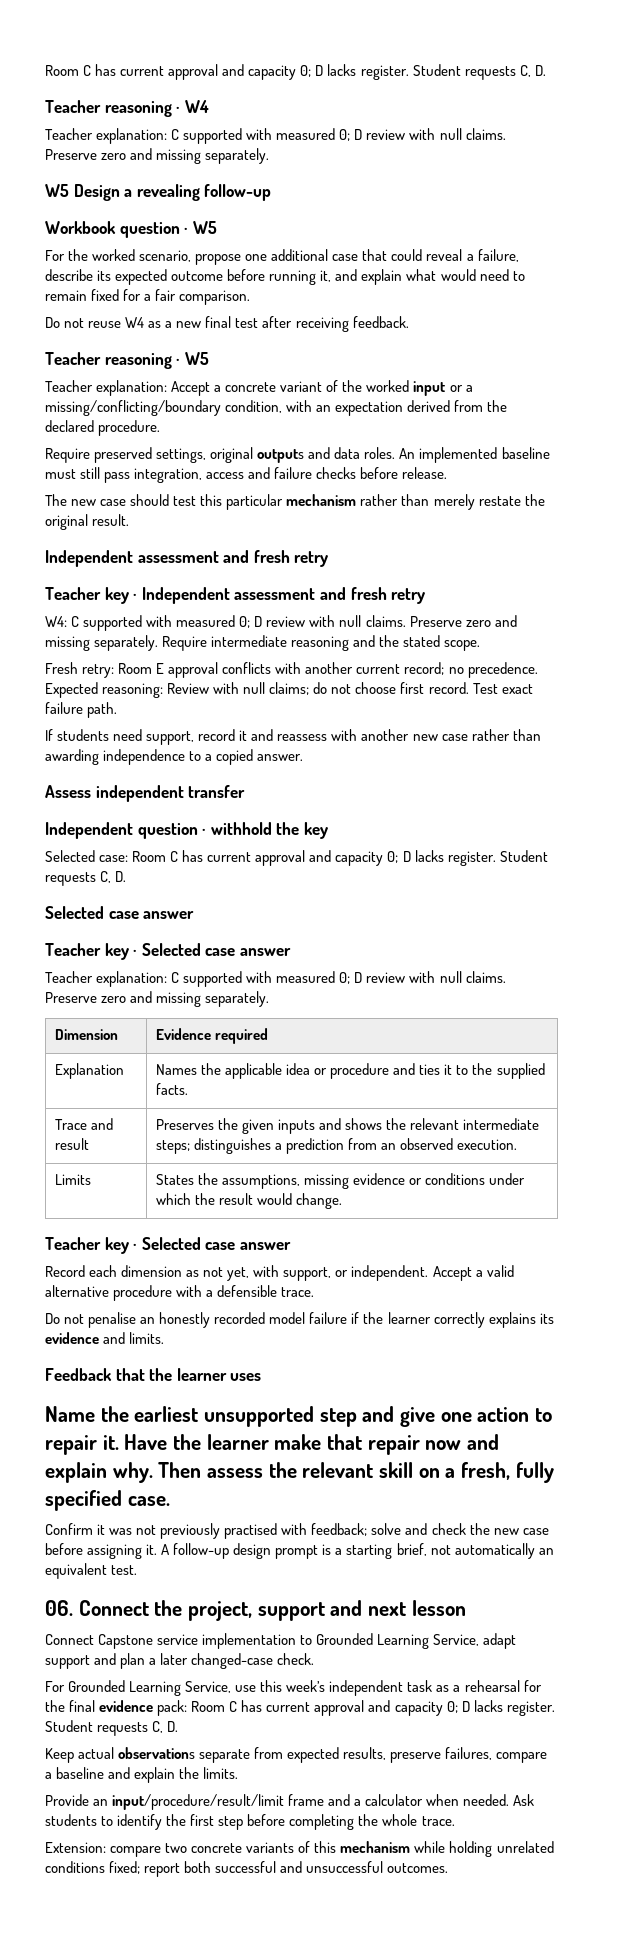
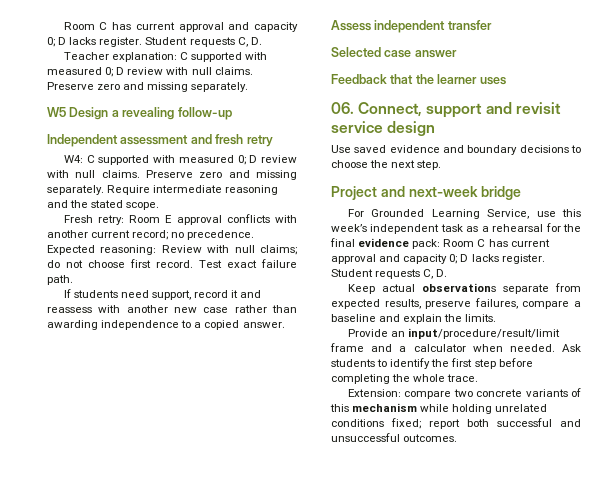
- Teacher reasoning · W4
- Workbook question · W5
- For the worked scenario, propose one additional case that could reveal a failure, describe its expected outcome before running it, and explain what would need to remain fixed for a fair comparison.
- Do not reuse W4 as a new final test after receiving feedback.
- Teacher reasoning · W5
- Teacher explanation: Accept a concrete variant of the worked input or a missing/conflicting/boundary condition, with an expectation derived from the declared procedure.
- Require preserved settings, original outputs and data roles. An implemented baseline must still pass integration, access and failure checks before release.
- The new case should test this particular mechanism rather than merely restate the original result.
  Independent assessment and fresh retry
- Teacher key · Independent assessment and fresh retry
- Independent question · withhold the key
- Selected case: Room C has current approval and capacity 0; D lacks register. Student requests C, D.
  Selected case answer
- Teacher key · Selected case answer
- Teacher explanation: C supported with measured 0; D review with null claims. Preserve zero and missing separately.
- Dimension | Evidence required
- Explanation | Names the applicable idea or procedure and ties it to the supplied facts.
- Trace and result | Preserves the given inputs and shows the relevant intermediate steps; distinguishes a prediction from an observed execution.
- Limits | States the assumptions, missing evidence or conditions under which the result would change.
- Teacher key · Selected case answer
- Record each dimension as not yet, with support, or independent. Accept a valid alternative procedure with a defensible trace.
- Do not penalise an honestly recorded model failure if the learner correctly explains its evidence and limits.
- Name the earliest unsupported step and give one action to repair it. Have the learner make that repair now and explain why. Then assess the relevant skill on a fresh, fully specified case.
- Confirm it was not previously practised with feedback; solve and check the new case before assigning it. A follow-up design prompt is a starting brief, not automatically an equivalent test.
- 06. Connect the project, support and next lesson
- Connect Capstone service implementation to Grounded Learning Service, adapt support and plan a later changed-case check.
+ 06. Connect, support and revisit service design
+ Use saved evidence and boundary decisions to choose the next step.
+ Project and next-week bridge

